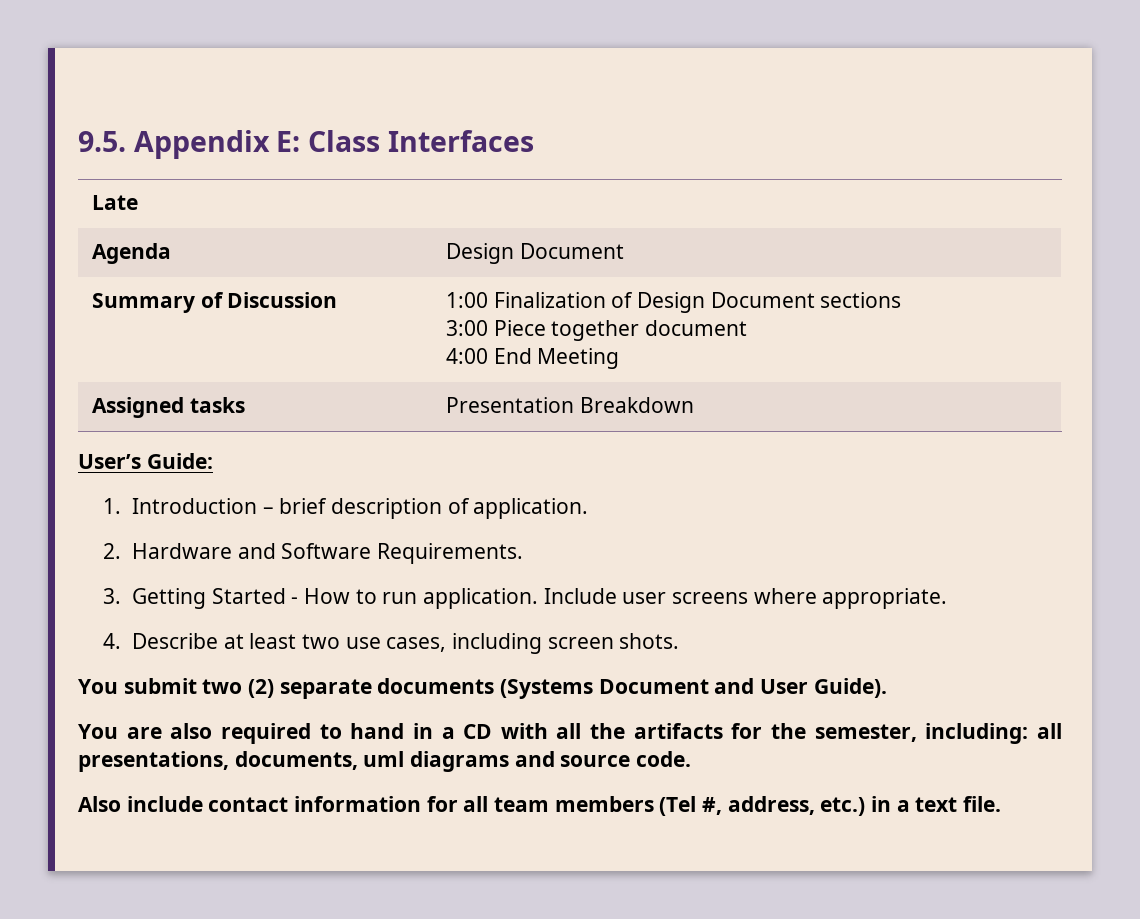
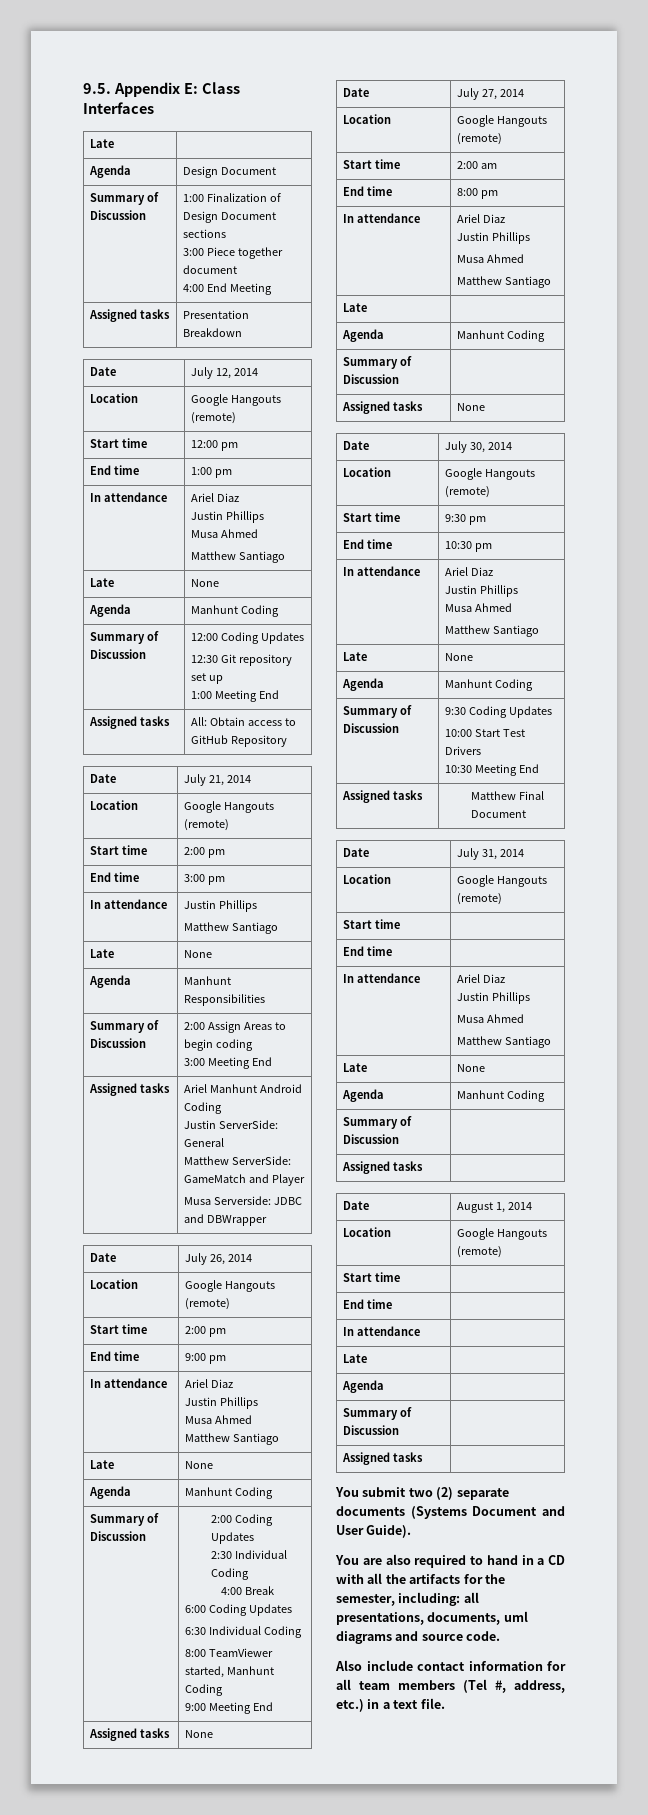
- User’s Guide:
- 1. Introduction – brief description of application.
- 2. Hardware and Software Requirements.
- 3. Getting Started - How to run application. Include user screens where appropriate.
- 4. Describe at least two use cases, including screen shots.
+ Date | July 12, 2014
+ Location | Google Hangouts (remote)
+ Start time | 12:00 pm
+ End time | 1:00 pm
+ In attendance | Ariel Diaz
+ Justin Phillips
+ Musa Ahmed
+ Matthew Santiago
+ Late | None
+ Agenda | Manhunt Coding
+ Summary of Discussion | 12:00 Coding Updates
+ 12:30 Git repository set up
+ 1:00 Meeting End
+ Assigned tasks | All: Obtain access to GitHub Repository
+ Date | July 21, 2014
+ Location | Google Hangouts (remote)
+ Start time | 2:00 pm
+ End time | 3:00 pm
+ In attendance | Justin Phillips
+ Matthew Santiago
+ Late | None
+ Agenda | Manhunt Responsibilities
+ Summary of Discussion | 2:00 Assign Areas to begin coding
+ 3:00 Meeting End
+ Assigned tasks | Ariel Manhunt Android Coding
+ Justin ServerSide: General
+ Matthew ServerSide: GameMatch and Player
+ Musa Serverside: JDBC and DBWrapper
+ Date | July 26, 2014
+ Location | Google Hangouts (remote)
+ Start time | 2:00 pm
+ End time | 9:00 pm
+ In attendance | Ariel Diaz
+ Justin Phillips
+ Musa Ahmed
+ Matthew Santiago
+ Late | None
+ Agenda | Manhunt Coding
+ Summary of Discussion | 2:00 Coding Updates
+ 2:30 Individual Coding
+ 4:00 Break
+ 6:00 Coding Updates
+ 6:30 Individual Coding
+ 8:00 TeamViewer started, Manhunt Coding
+ 9:00 Meeting End
+ Assigned tasks | None
+ Date | July 27, 2014
+ Location | Google Hangouts (remote)
+ Start time | 2:00 am
+ End time | 8:00 pm
+ In attendance | Ariel Diaz
+ Justin Phillips
+ Musa Ahmed
+ Matthew Santiago
+ Late |
+ Agenda | Manhunt Coding
+ Summary of Discussion |
+ Assigned tasks | None
+ Date | July 30, 2014
+ Location | Google Hangouts (remote)
+ Start time | 9:30 pm
+ End time | 10:30 pm
+ In attendance | Ariel Diaz
+ Justin Phillips
+ Musa Ahmed
+ Matthew Santiago
+ Late | None
+ Agenda | Manhunt Coding
+ Summary of Discussion | 9:30 Coding Updates
+ 10:00 Start Test Drivers
+ 10:30 Meeting End
+ Assigned tasks | Matthew Final Document
+ Date | July 31, 2014
+ Location | Google Hangouts (remote)
+ Start time |
+ End time |
+ In attendance | Ariel Diaz
+ Justin Phillips
+ Musa Ahmed
+ Matthew Santiago
+ Late | None
+ Agenda | Manhunt Coding
+ Summary of Discussion |
+ Assigned tasks |
+ Date | August 1, 2014
+ Location | Google Hangouts (remote)
+ Start time |
+ End time |
+ In attendance |
+ Late |
+ Agenda |
+ Summary of Discussion |
+ Assigned tasks |

